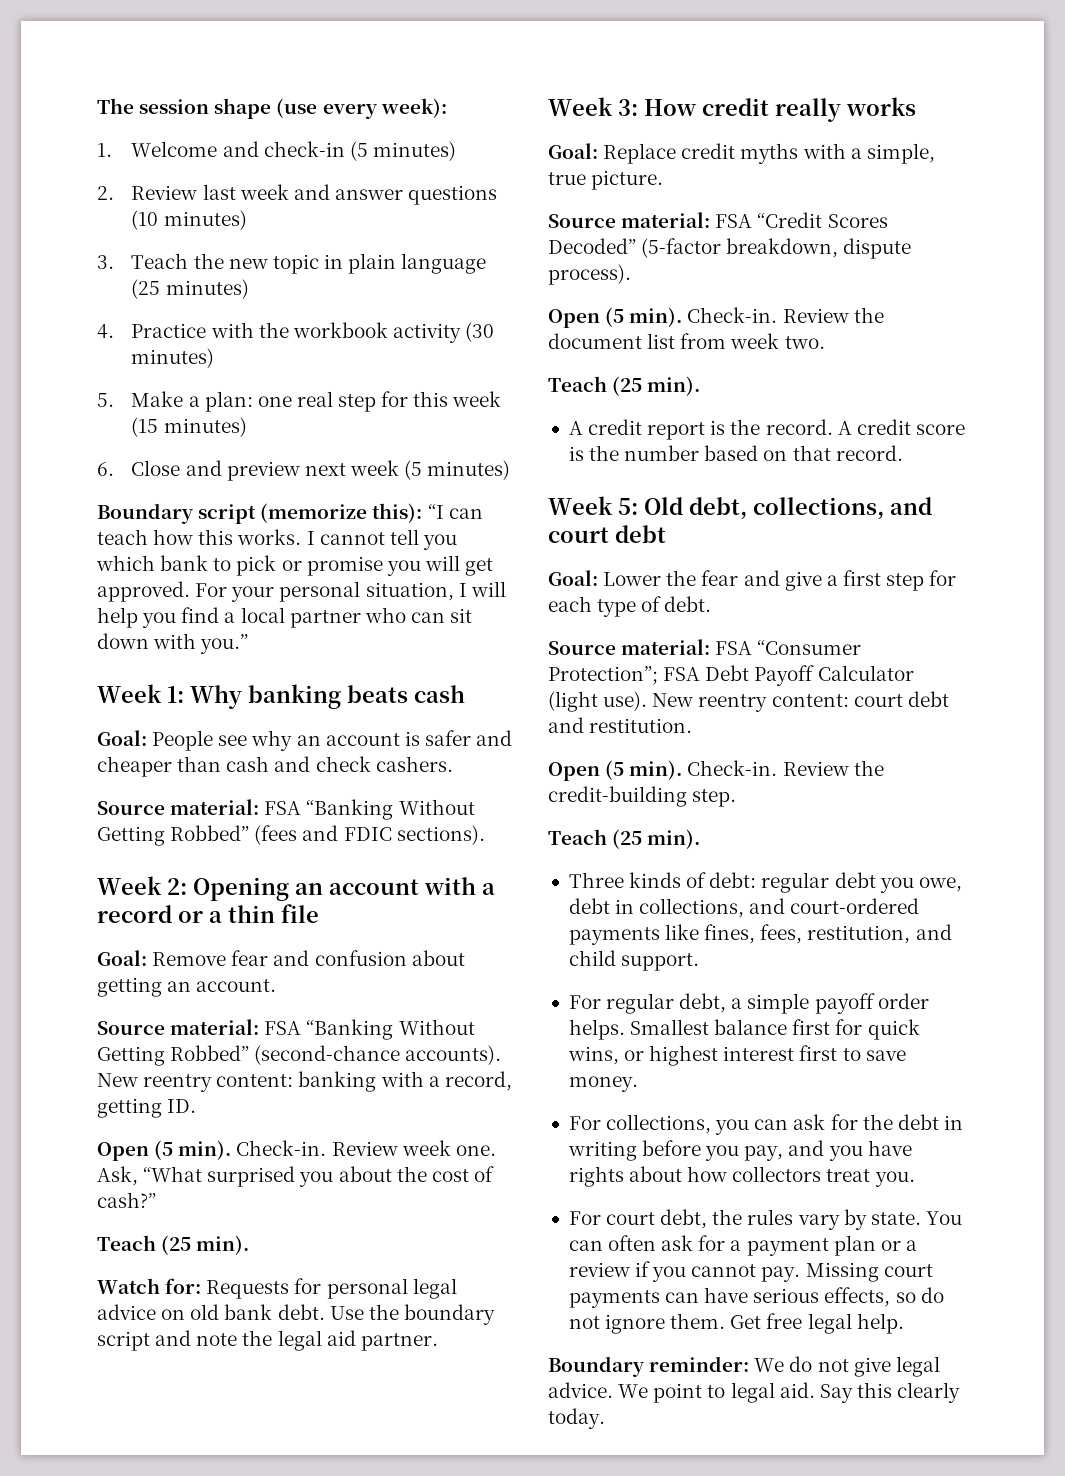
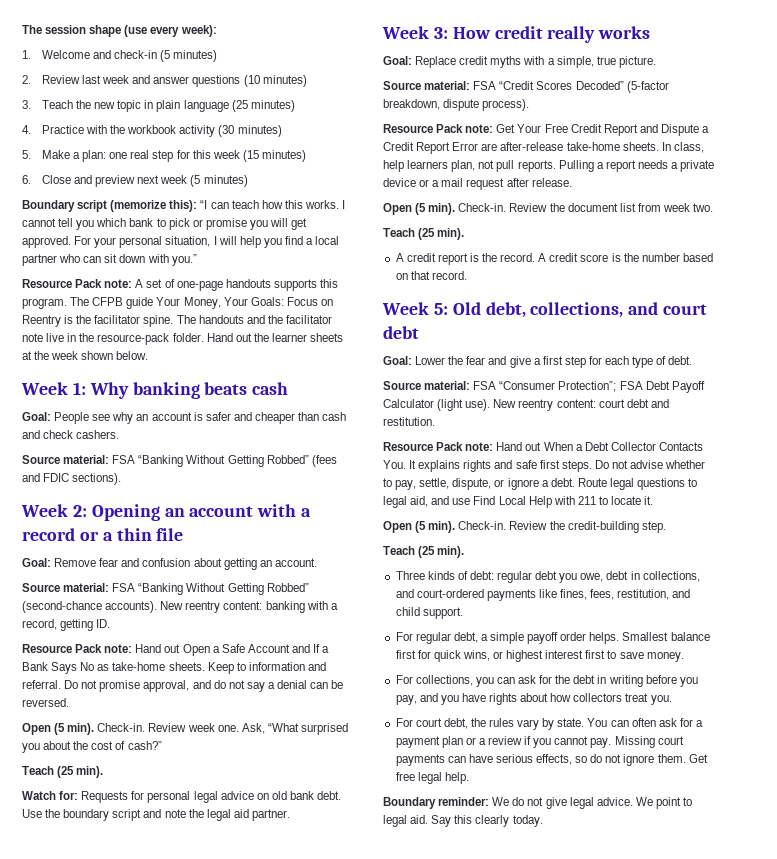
+ Resource Pack note: A set of one-page handouts supports this program. The CFPB guide Your Money, Your Goals: Focus on Reentry is the facilitator spine. The handouts and the facilitator note live in the resource-pack folder. Hand out the learner sheets at the week shown below.
+ Resource Pack note: Hand out Open a Safe Account and If a Bank Says No as take-home sheets. Keep to information and referral. Do not promise approval, and do not say a denial can be reversed.
+ Resource Pack note: Get Your Free Credit Report and Dispute a Credit Report Error are after-release take-home sheets. In class, help learners plan, not pull reports. Pulling a report needs a private device or a mail request after release.
+ Resource Pack note: Hand out When a Debt Collector Contacts You. It explains rights and safe first steps. Do not advise whether to pay, settle, dispute, or ignore a debt. Route legal questions to legal aid, and use Find Local Help with 211 to locate it.

